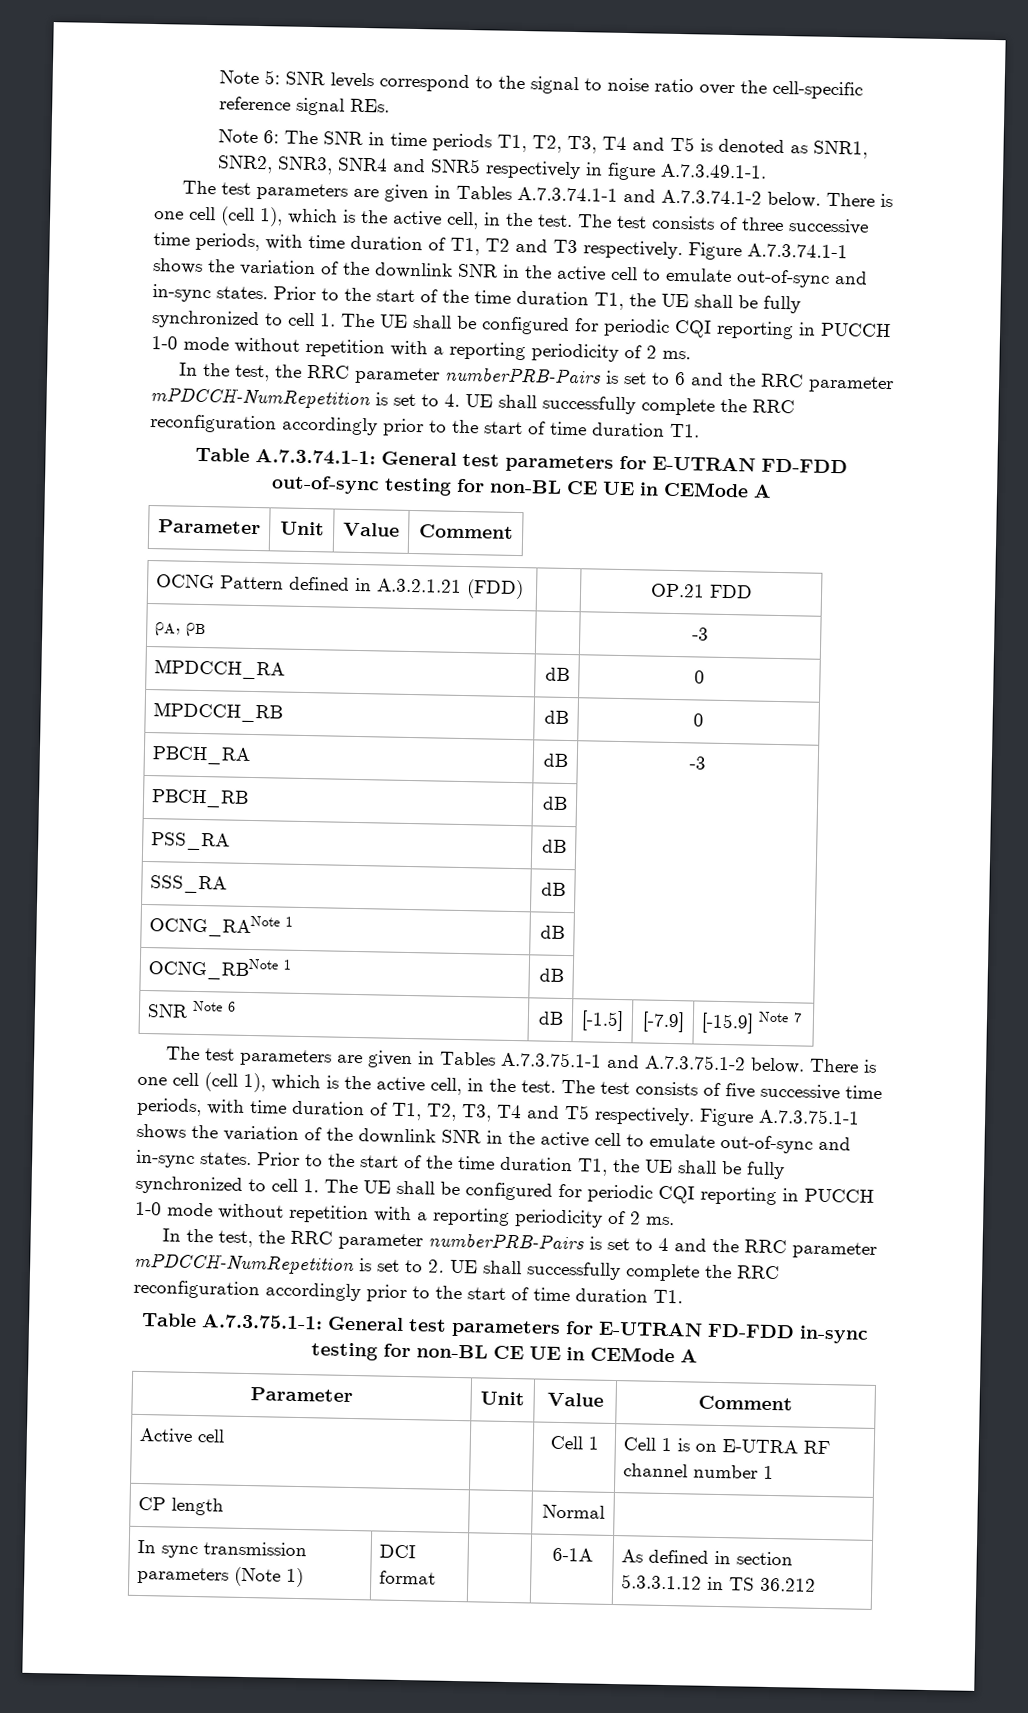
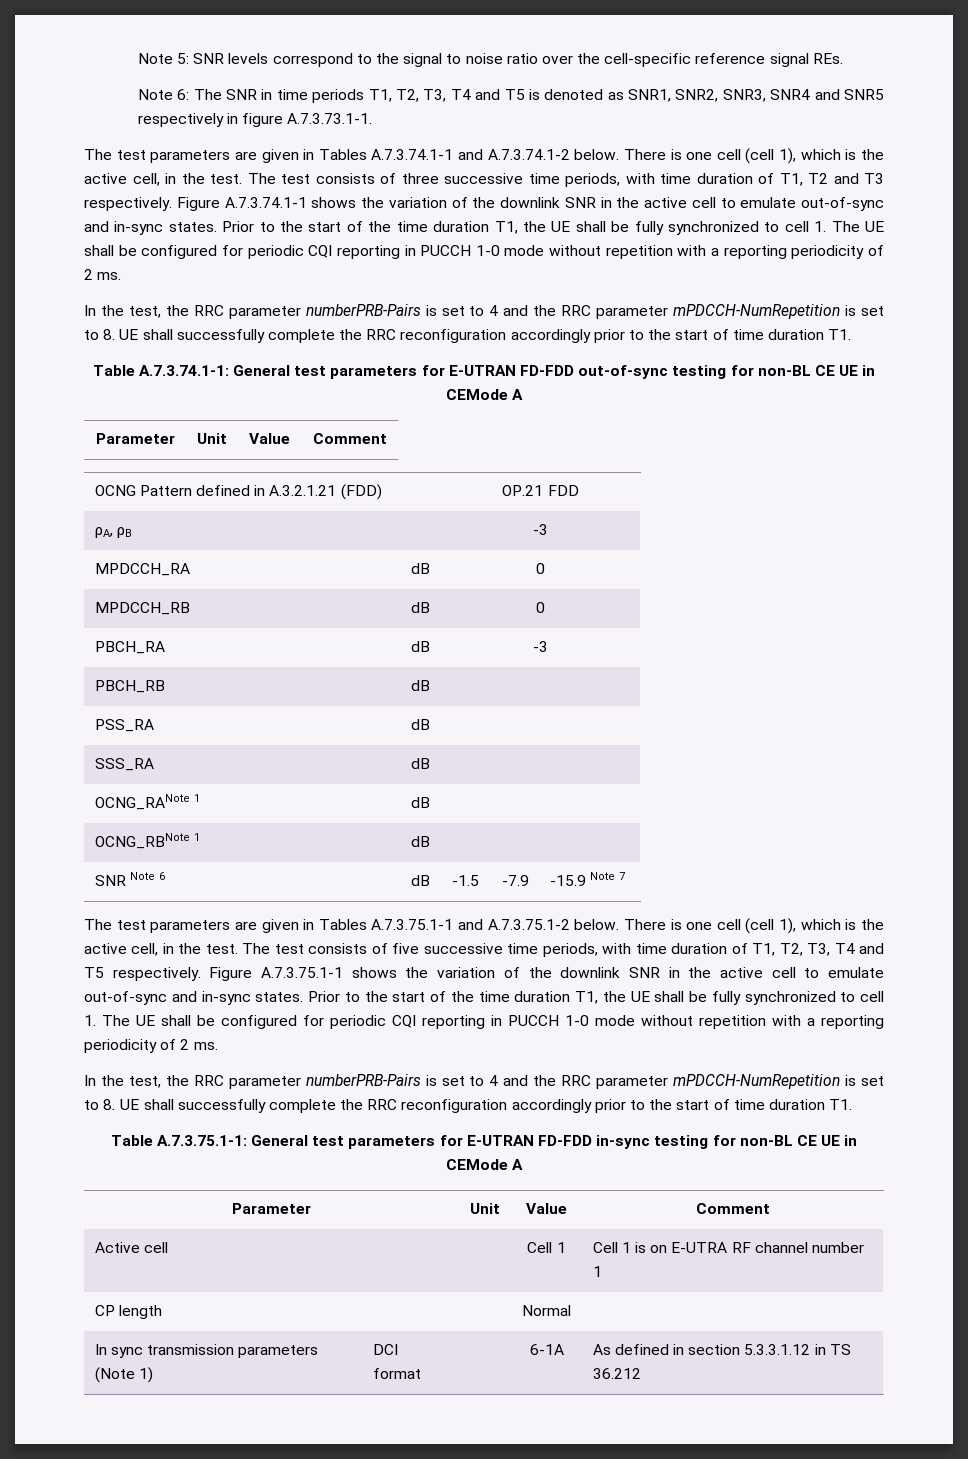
- Note 6: The SNR in time periods T1, T2, T3, T4 and T5 is denoted as SNR1, SNR2, SNR3, SNR4 and SNR5 respectively in figure A.7.3.49.1-1.
+ Note 6: The SNR in time periods T1, T2, T3, T4 and T5 is denoted as SNR1, SNR2, SNR3, SNR4 and SNR5 respectively in figure A.7.3.73.1-1.
  Figure A.7.3.74.1-1 shows the variation of the downlink SNR in the active cell to emulate out-of-sync and in-sync states. Prior to the start of the time duration T1, the UE shall be fully synchronized to cell 1. The UE shall be configured for periodic CQI reporting in PUCCH 1-0 mode without repetition with a reporting periodicity of 2 ms.
- In the test, the RRC parameter numberPRB-Pairs is set to 6 and the RRC parameter mPDCCH-NumRepetition is set to 4. UE shall successfully complete the RRC reconfiguration accordingly prior to the start of time duration T1.
+ In the test, the RRC parameter numberPRB-Pairs is set to 4 and the RRC parameter mPDCCH-NumRepetition is set to 8. UE shall successfully complete the RRC reconfiguration accordingly prior to the start of time duration T1.
- SNR Note 6 | dB | [-1.5] | [-7.9] | [-15.9] Note 7
+ SNR Note 6 | dB | -1.5 | -7.9 | -15.9 Note 7
  Figure A.7.3.75.1-1 shows the variation of the downlink SNR in the active cell to emulate out-of-sync and in-sync states. Prior to the start of the time duration T1, the UE shall be fully synchronized to cell 1. The UE shall be configured for periodic CQI reporting in PUCCH 1-0 mode without repetition with a reporting periodicity of 2 ms.
- In the test, the RRC parameter numberPRB-Pairs is set to 4 and the RRC parameter mPDCCH-NumRepetition is set to 2. UE shall successfully complete the RRC reconfiguration accordingly prior to the start of time duration T1.
+ In the test, the RRC parameter numberPRB-Pairs is set to 4 and the RRC parameter mPDCCH-NumRepetition is set to 8. UE shall successfully complete the RRC reconfiguration accordingly prior to the start of time duration T1.

